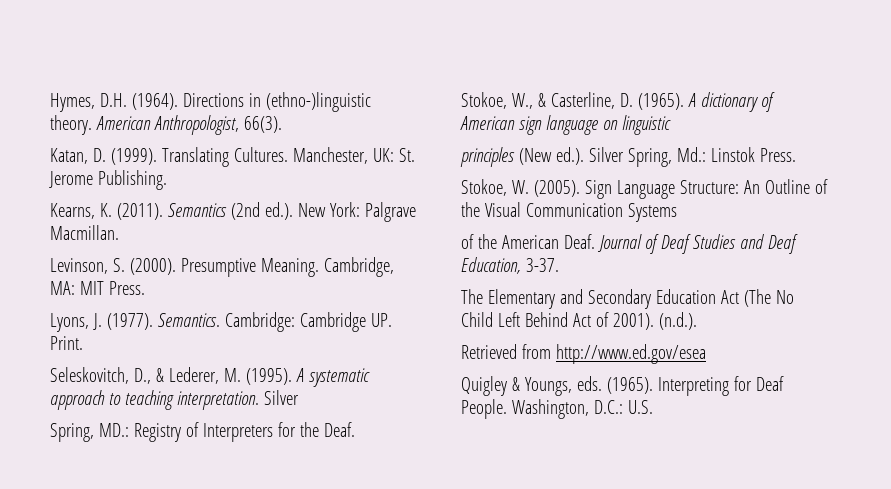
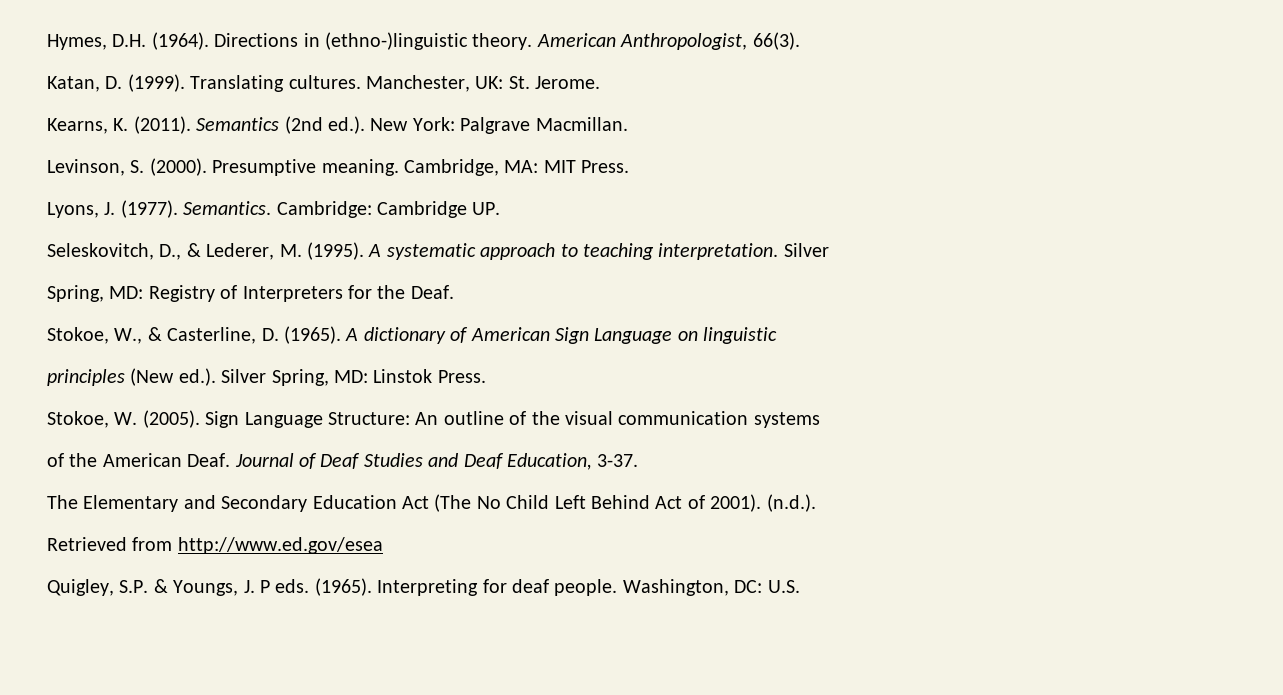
- Translating Cultures.
+ Translating cultures.
- Manchester, UK: St. Jerome Publishing.
+ Manchester, UK: St. Jerome.
- Presumptive Meaning.
+ Presumptive meaning.
- Cambridge: Cambridge UP. Print.
+ Cambridge: Cambridge UP.
- Spring, MD.: Registry of Interpreters for the Deaf.
+ Spring, MD: Registry of Interpreters for the Deaf.
- A dictionary of American sign language on linguistic
+ A dictionary of American Sign Language on linguistic
- principles (New ed.). Silver Spring, Md.: Linstok Press.
+ principles (New ed.). Silver Spring, MD: Linstok Press.
- Sign Language Structure: An Outline of the Visual Communication Systems
+ Sign Language Structure: An outline of the visual communication systems
- Quigley & Youngs, eds. (1965). Interpreting for Deaf People. Washington, D.C.: U.S.
+ Quigley, S.P. & Youngs, J. P eds. (1965). Interpreting for deaf people. Washington, DC: U.S.

